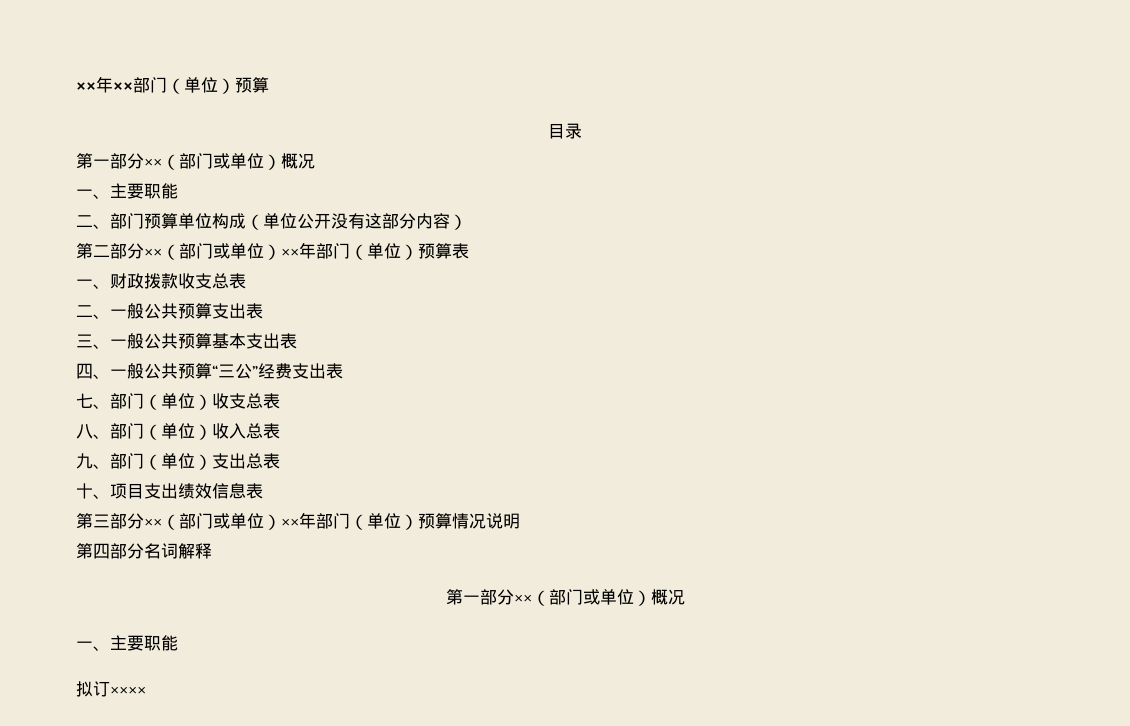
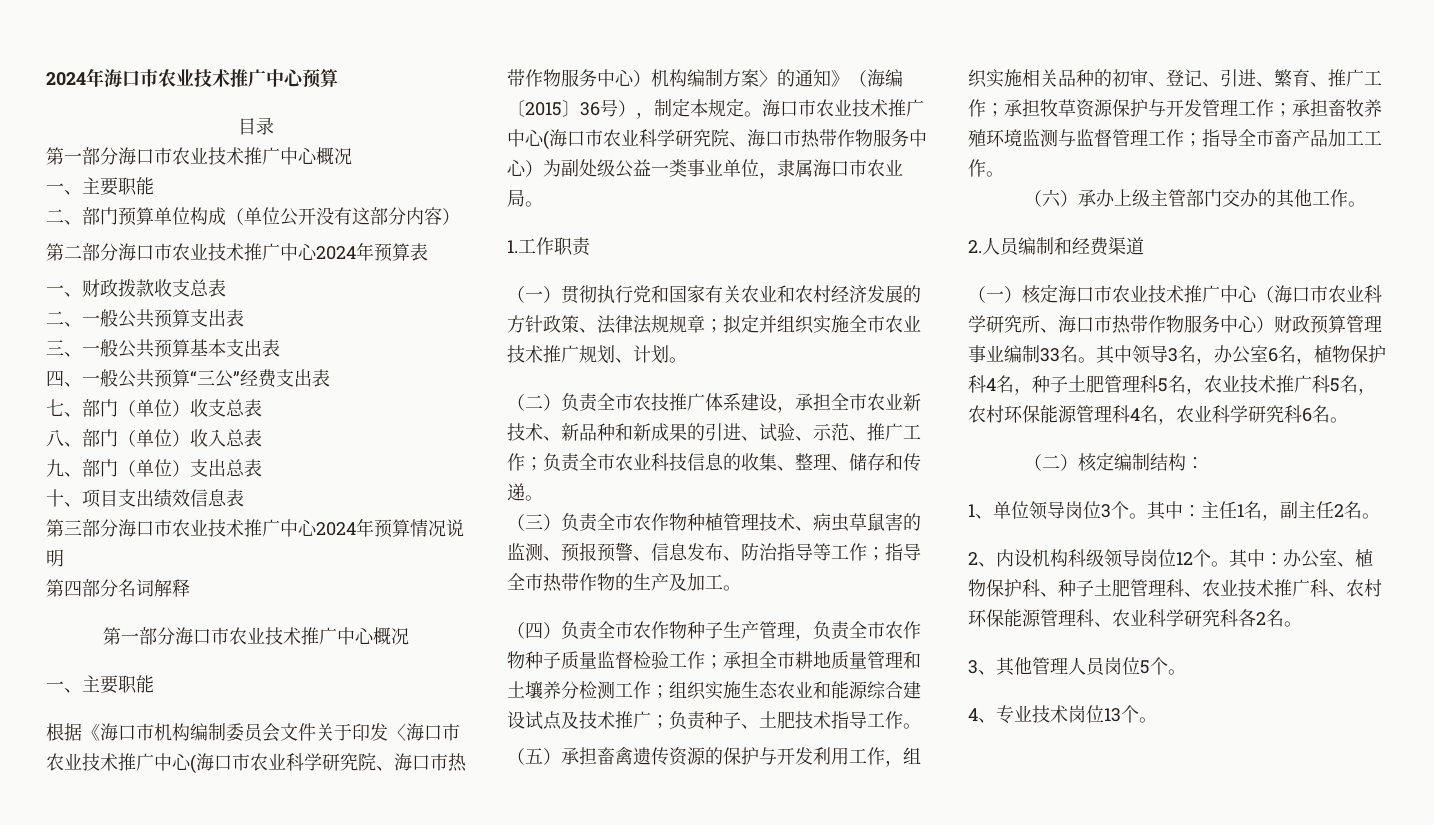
- ××年××部门（单位）预算
+ 2024年海口市农业技术推广中心预算
  目录
- 第一部分××（部门或单位）概况
+ 第一部分海口市农业技术推广中心概况
- 第二部分××（部门或单位）××年部门（单位）预算表
+ 第二部分海口市农业技术推广中心2024年预算表
- 第三部分××（部门或单位）××年部门（单位）预算情况说明
+ 第三部分海口市农业技术推广中心2024年预算情况说明
  第四部分名词解释
- 第一部分××（部门或单位）概况
+ 第一部分海口市农业技术推广中心概况
  一、主要职能
- 拟订××××
+ 根据《海口市机构编制委员会文件关于印发〈海口市农业技术推广中心(海口市农业科学研究院、海口市热带作物服务中心）机构编制方案〉的通知》（海编〔2015〕36号），制定本规定。海口市农业技术推广中心(海口市农业科学研究院、海口市热带作物服务中心）为副处级公益一类事业单位，隶属海口市农业局。
+ 1.工作职责
+ （一）贯彻执行党和国家有关农业和农村经济发展的方针政策、法律法规规章；拟定并组织实施全市农业技术推广规划、计划。
+ （二）负责全市农技推广体系建设，承担全市农业新技术、新品种和新成果的引进、试验、示范、推广工作；负责全市农业科技信息的收集、整理、储存和传递。
+ （三）负责全市农作物种植管理技术、病虫草鼠害的监测、预报预警、信息发布、防治指导等工作；指导全市热带作物的生产及加工。
+ （四）负责全市农作物种子生产管理，负责全市农作物种子质量监督检验工作；承担全市耕地质量管理和土壤养分检测工作；组织实施生态农业和能源综合建设试点及技术推广；负责种子、土肥技术指导工作。
+ （五）承担畜禽遗传资源的保护与开发利用工作，组织实施相关品种的初审、登记、引进、繁育、推广工作；承担牧草资源保护与开发管理工作；承担畜牧养殖环境监测与监督管理工作；指导全市畜产品加工工作。
+ （六）承办上级主管部门交办的其他工作。
+ 2.人员编制和经费渠道
+ （一）核定海口市农业技术推广中心（海口市农业科学研究所、海口市热带作物服务中心）财政预算管理事业编制33名。其中领导3名，办公室6名，植物保护科4名，种子土肥管理科5名，农业技术推广科5名，农村环保能源管理科4名，农业科学研究科6名。
+ （二）核定编制结构：
+ 1、单位领导岗位3个。其中：主任1名，副主任2名。
+ 2、内设机构科级领导岗位12个。其中：办公室、植物保护科、种子土肥管理科、农业技术推广科、农村环保能源管理科、农业科学研究科各2名。
+ 3、其他管理人员岗位5个。
+ 4、专业技术岗位13个。

